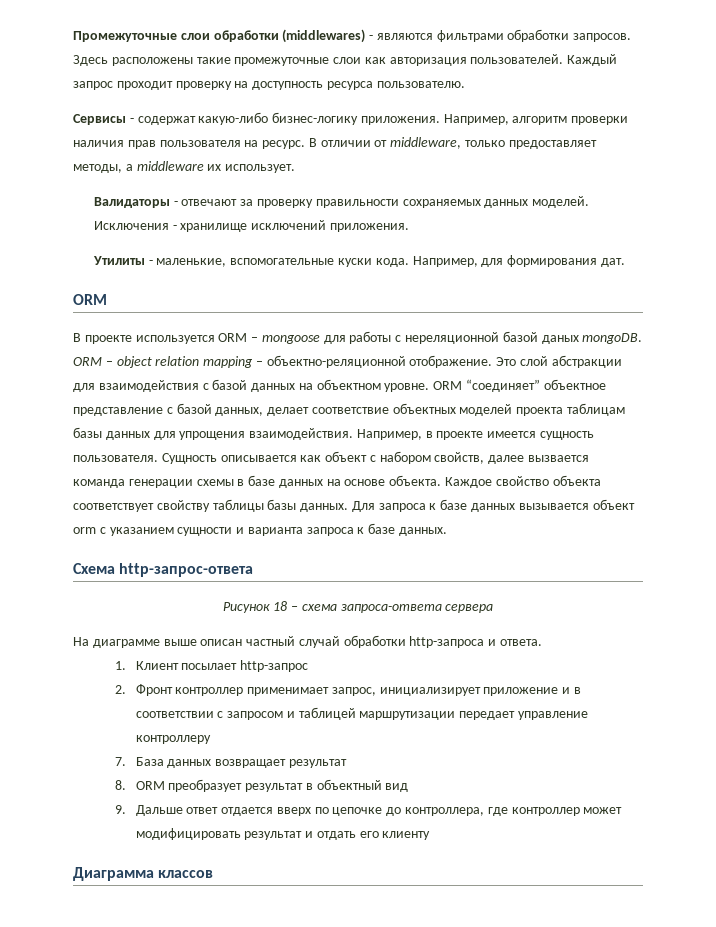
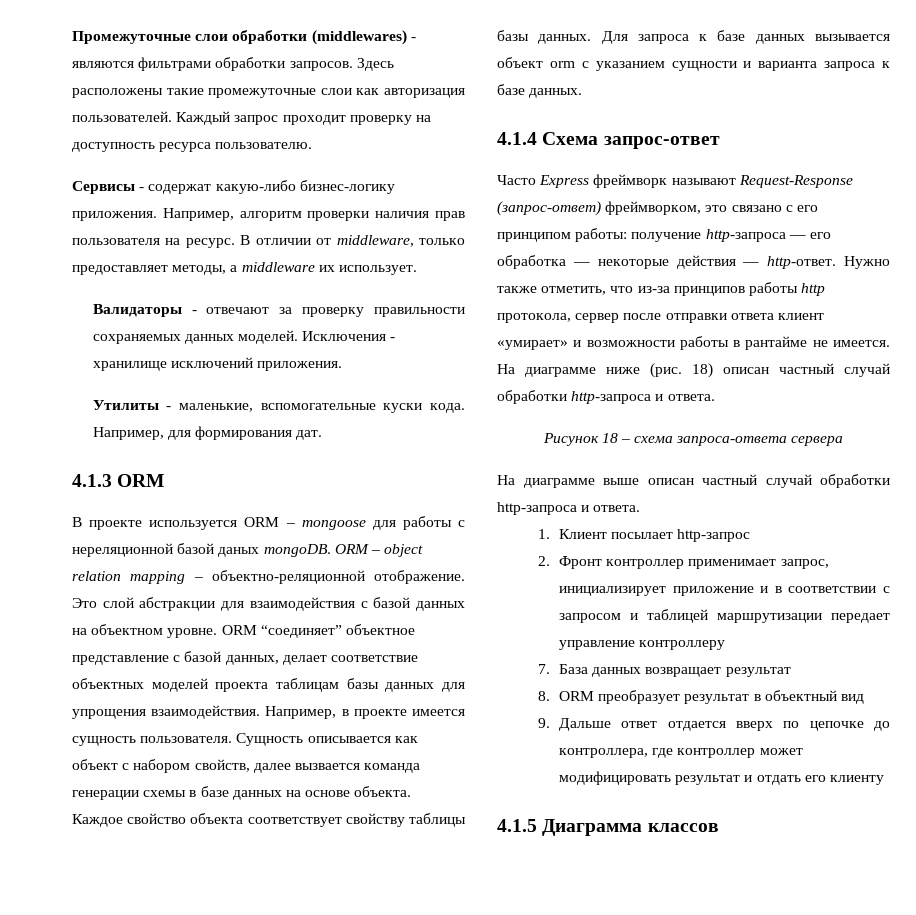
  Например, для формирования дат.
- ORM
+ 4.1.3 ORM
- Схема http-запрос-ответа
+ 4.1.4 Схема запрос-ответ
+ Часто Express фреймворк называют Request-Response (запрос-ответ) фреймворком, это связано с его принципом работы: получение http-запроса — его обработка — некоторые действия — http-ответ. Нужно также отметить, что из-за принципов работы http протокола, сервер после отправки ответа клиент «умирает» и возможности работы в рантайме не имеется. На диаграмме ниже (рис. 18) описан частный случай обработки http-запроса и ответа.
- Диаграмма классов
+ 4.1.5 Диаграмма классов

